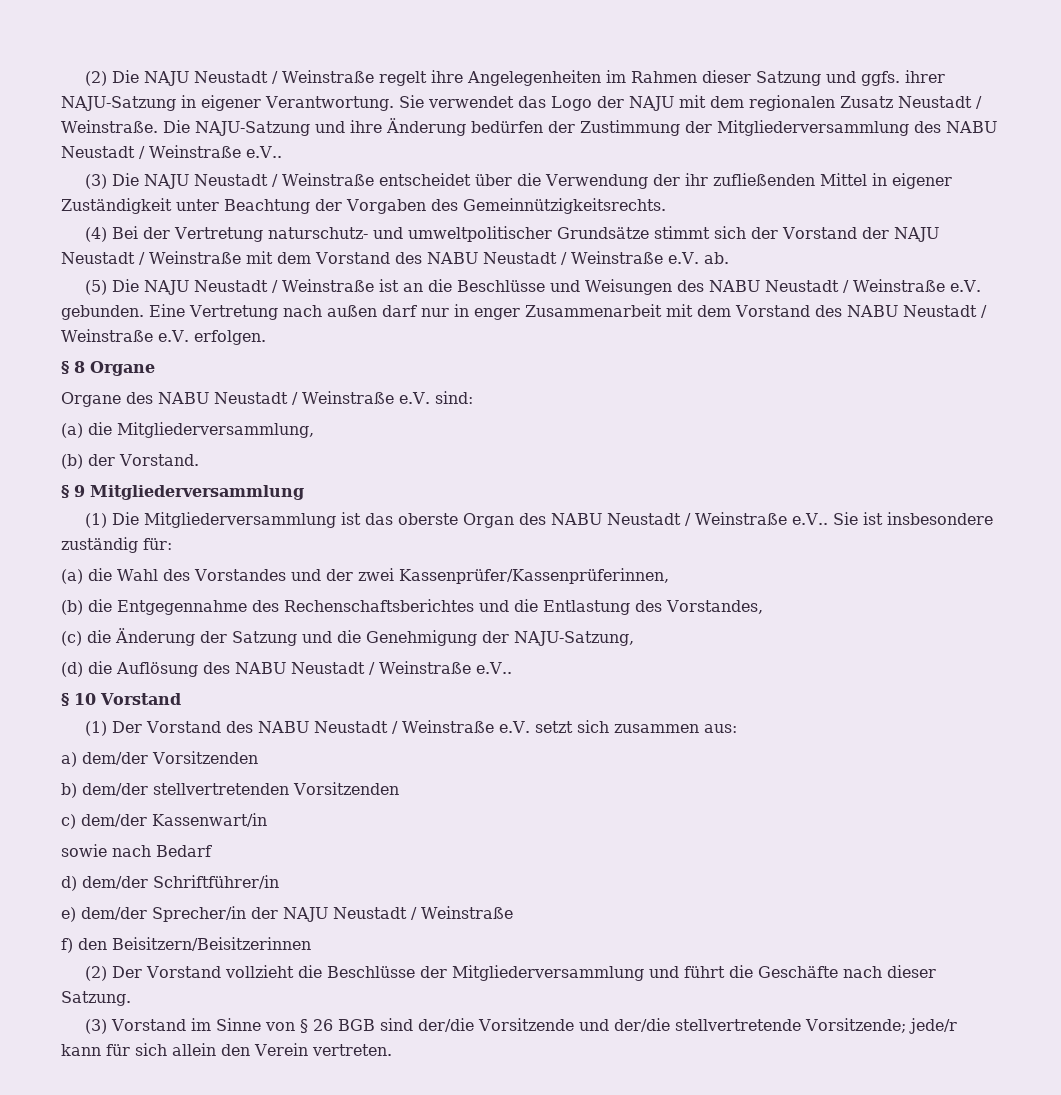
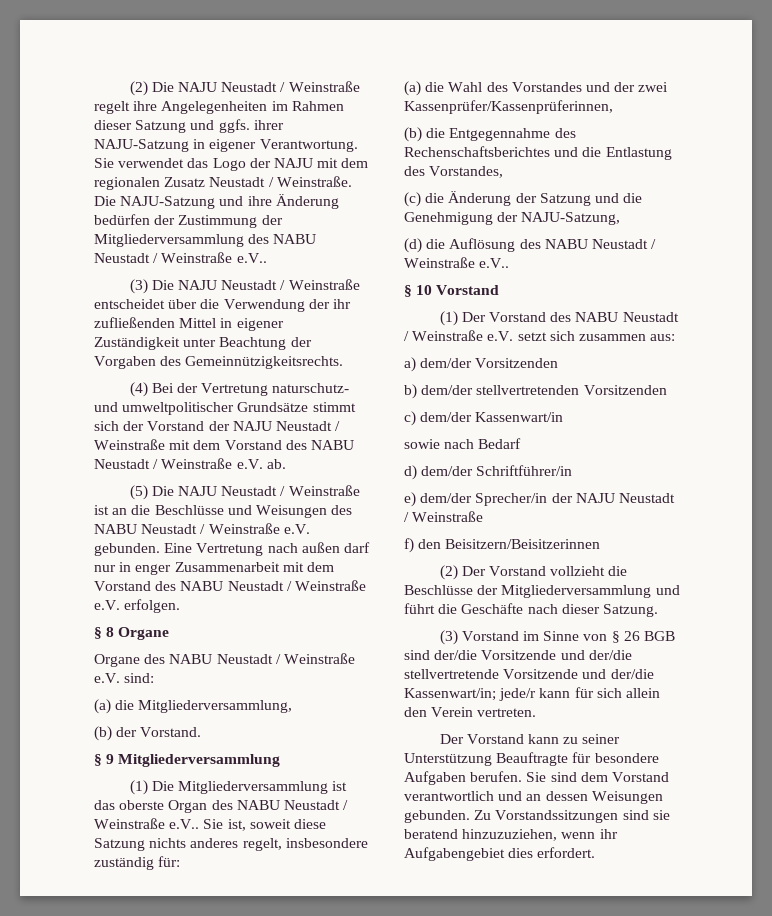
- Sie ist insbesondere zuständig für:
+ Sie ist, soweit diese Satzung nichts anderes regelt, insbesondere zuständig für:
- (3) Vorstand im Sinne von § 26 BGB sind der/die Vorsitzende und der/die stellvertretende Vorsitzende; jede/r kann für sich allein den Verein vertreten.
+ (3) Vorstand im Sinne von § 26 BGB sind der/die Vorsitzende und der/die stellvertretende Vorsitzende und der/die Kassenwart/in; jede/r kann für sich allein den Verein vertreten.
+ Der Vorstand kann zu seiner Unterstützung Beauftragte für besondere Aufgaben berufen. Sie sind dem Vorstand verantwortlich und an dessen Weisungen gebunden. Zu Vorstandssitzungen sind sie beratend hinzuzuziehen, wenn ihr Aufgabengebiet dies erfordert.

